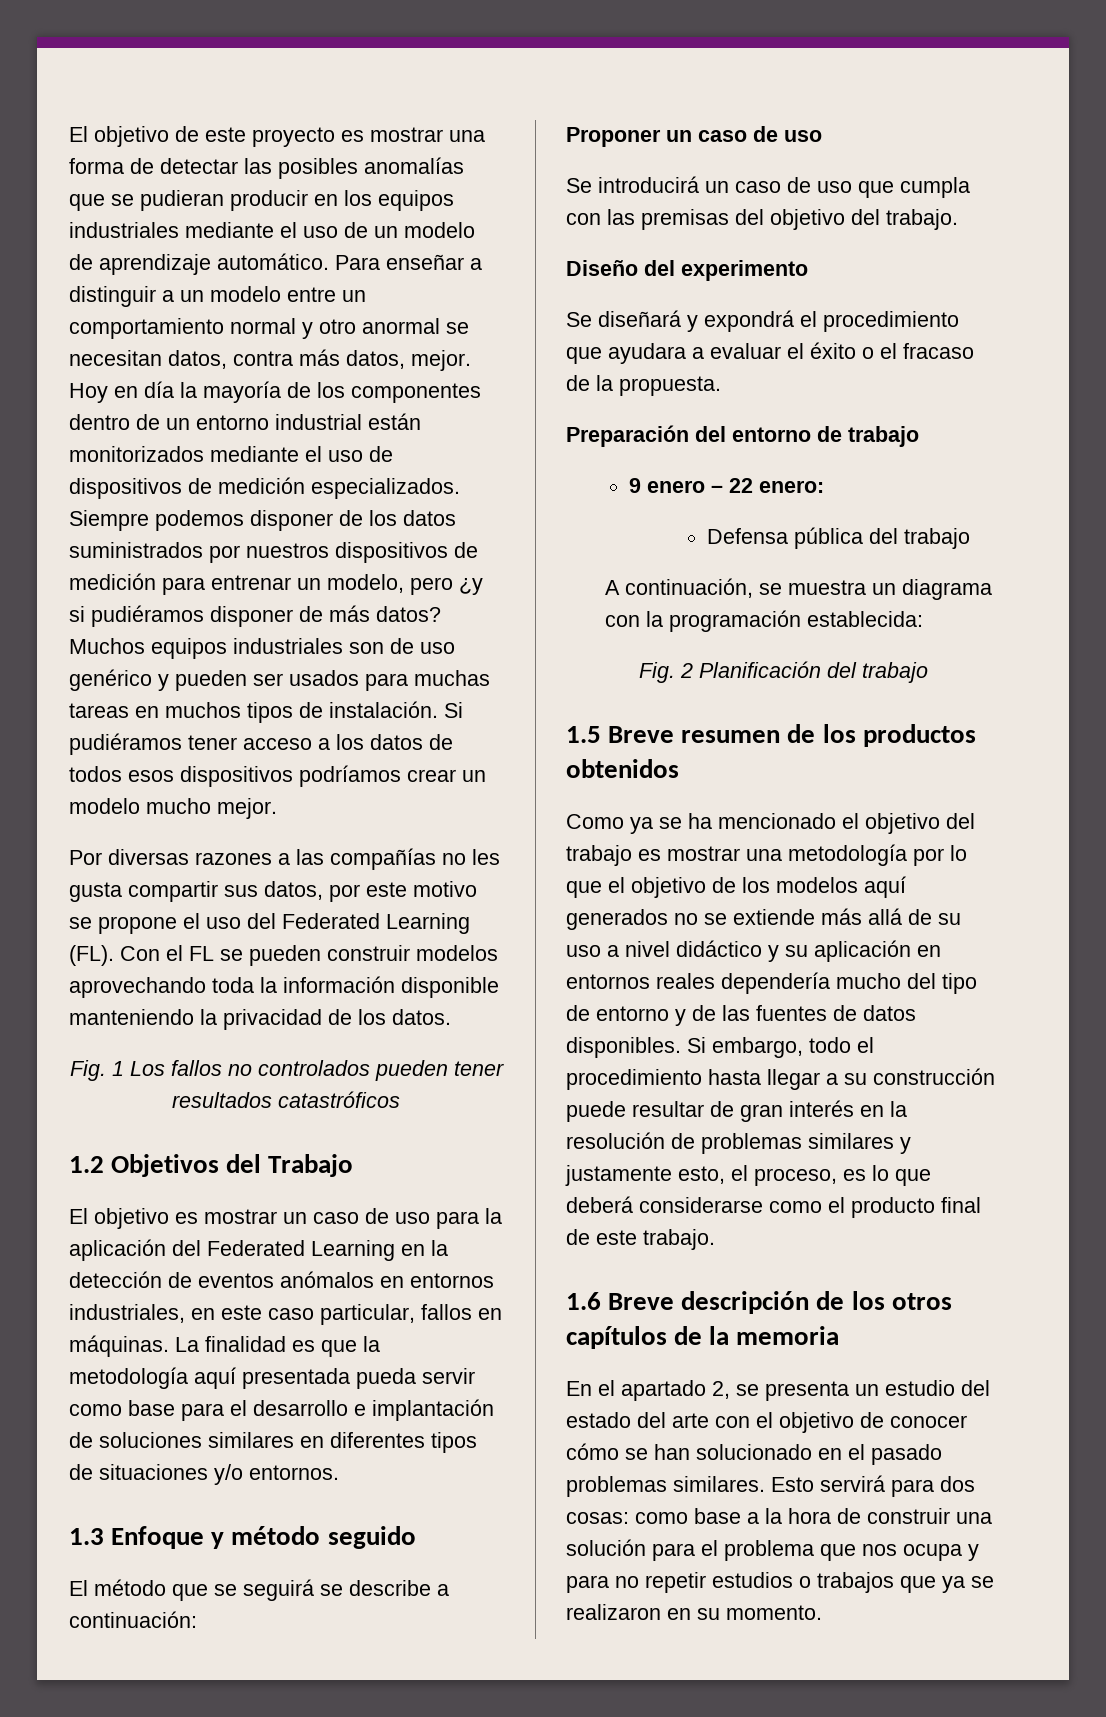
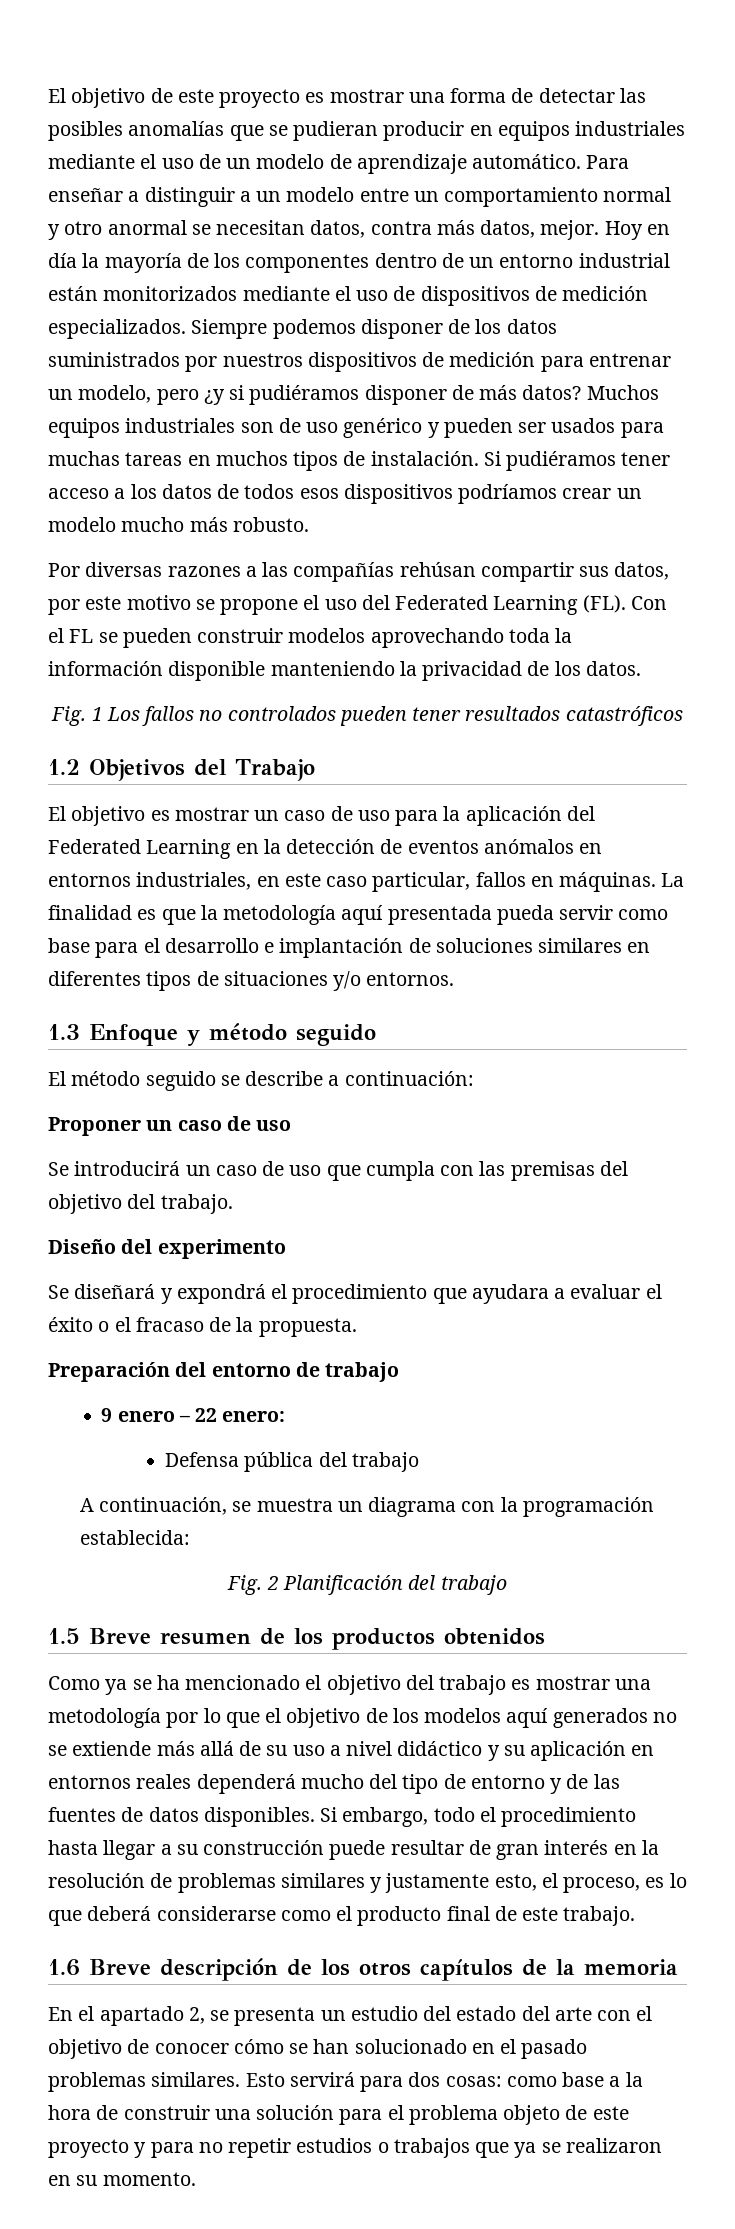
- El objetivo de este proyecto es mostrar una forma de detectar las posibles anomalías que se pudieran producir en los equipos industriales mediante el uso de un modelo de aprendizaje automático.
+ El objetivo de este proyecto es mostrar una forma de detectar las posibles anomalías que se pudieran producir en equipos industriales mediante el uso de un modelo de aprendizaje automático.
- Si pudiéramos tener acceso a los datos de todos esos dispositivos podríamos crear un modelo mucho mejor.
+ Si pudiéramos tener acceso a los datos de todos esos dispositivos podríamos crear un modelo mucho más robusto.
- Por diversas razones a las compañías no les gusta compartir sus datos, por este motivo se propone el uso del Federated Learning (FL). Con el FL se pueden construir modelos aprovechando toda la información disponible manteniendo la privacidad de los datos.
+ Por diversas razones a las compañías rehúsan compartir sus datos, por este motivo se propone el uso del Federated Learning (FL). Con el FL se pueden construir modelos aprovechando toda la información disponible manteniendo la privacidad de los datos.
- El método que se seguirá se describe a continuación:
+ El método seguido se describe a continuación:
- Como ya se ha mencionado el objetivo del trabajo es mostrar una metodología por lo que el objetivo de los modelos aquí generados no se extiende más allá de su uso a nivel didáctico y su aplicación en entornos reales dependería mucho del tipo de entorno y de las fuentes de datos disponibles.
+ Como ya se ha mencionado el objetivo del trabajo es mostrar una metodología por lo que el objetivo de los modelos aquí generados no se extiende más allá de su uso a nivel didáctico y su aplicación en entornos reales dependerá mucho del tipo de entorno y de las fuentes de datos disponibles.
- Esto servirá para dos cosas: como base a la hora de construir una solución para el problema que nos ocupa y para no repetir estudios o trabajos que ya se realizaron en su momento.
+ Esto servirá para dos cosas: como base a la hora de construir una solución para el problema objeto de este proyecto y para no repetir estudios o trabajos que ya se realizaron en su momento.

